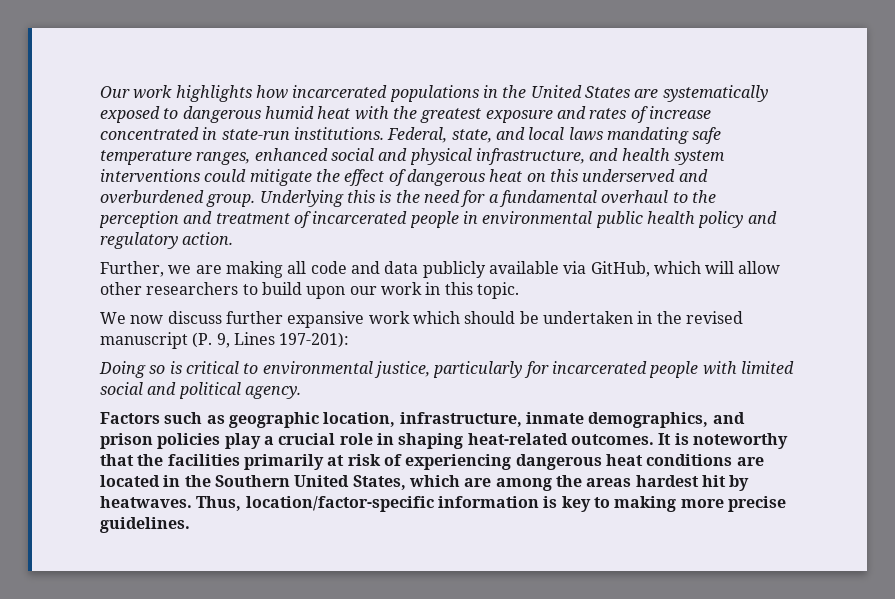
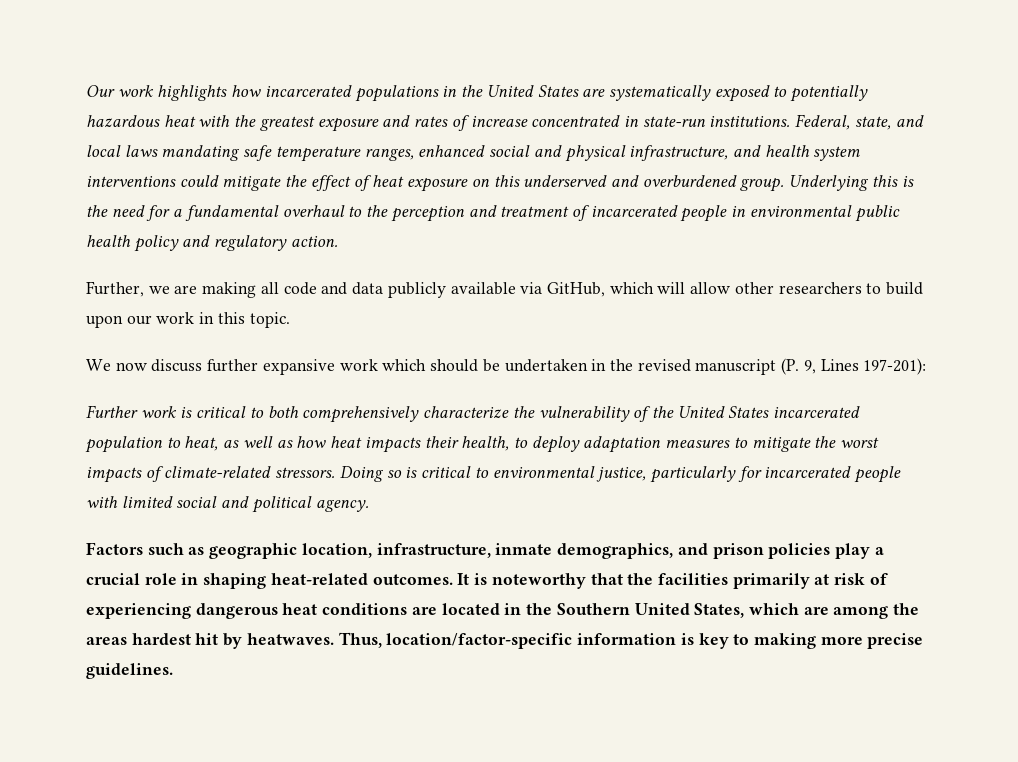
- Our work highlights how incarcerated populations in the United States are systematically exposed to dangerous humid heat with the greatest exposure and rates of increase concentrated in state-run institutions.
+ Our work highlights how incarcerated populations in the United States are systematically exposed to potentially hazardous heat with the greatest exposure and rates of increase concentrated in state-run institutions.
- Federal, state, and local laws mandating safe temperature ranges, enhanced social and physical infrastructure, and health system interventions could mitigate the effect of dangerous heat on this underserved and overburdened group.
+ Federal, state, and local laws mandating safe temperature ranges, enhanced social and physical infrastructure, and health system interventions could mitigate the effect of heat exposure on this underserved and overburdened group.
+ Further work is critical to both comprehensively characterize the vulnerability of the United States incarcerated population to heat, as well as how heat impacts their health, to deploy adaptation measures to mitigate the worst impacts of climate-related stressors.

